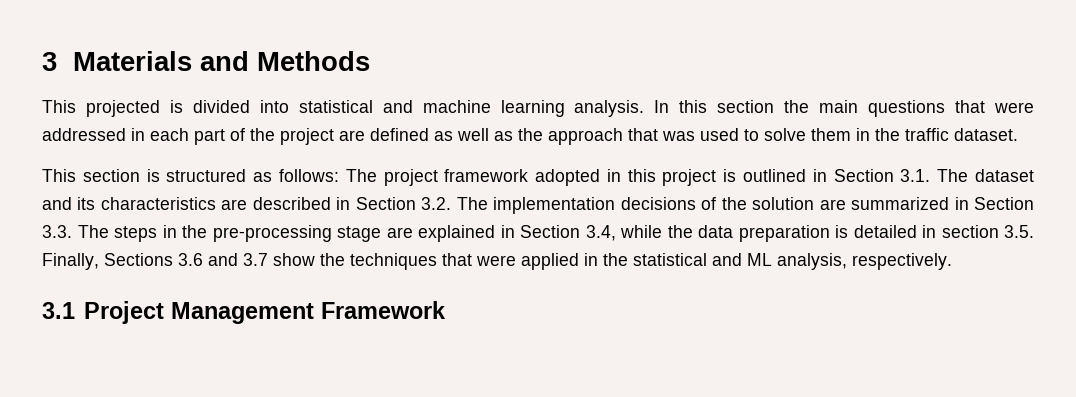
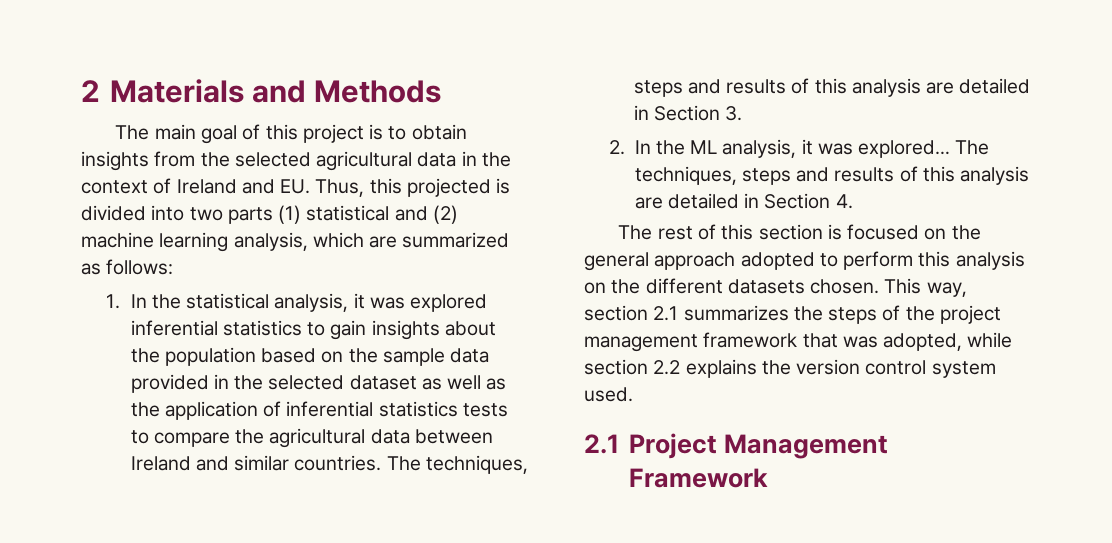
- 3 Materials and Methods
+ 2 Materials and Methods
- This projected is divided into statistical and machine learning analysis. In this section the main questions that were addressed in each part of the project are defined as well as the approach that was used to solve them in the traffic dataset.
- This section is structured as follows: The project framework adopted in this project is outlined in Section 3.1. The dataset and its characteristics are described in Section 3.2. The implementation decisions of the solution are summarized in Section 3.3. The steps in the pre-processing stage are explained in Section 3.4, while the data preparation is detailed in section 3.5. Finally, Sections 3.6 and 3.7 show the techniques that were applied in the statistical and ML analysis, respectively.
- 3.1 Project Management Framework
+ The main goal of this project is to obtain insights from the selected agricultural data in the context of Ireland and EU. Thus, this projected is divided into two parts (1) statistical and (2) machine learning analysis, which are summarized as follows:
+ 1. In the statistical analysis, it was explored inferential statistics to gain insights about the population based on the sample data provided in the selected dataset as well as the application of inferential statistics tests to compare the agricultural data between Ireland and similar countries. The techniques, steps and results of this analysis are detailed in Section 3.
+ 2. In the ML analysis, it was explored… The techniques, steps and results of this analysis are detailed in Section 4.
+ The rest of this section is focused on the general approach adopted to perform this analysis on the different datasets chosen. This way, section 2.1 summarizes the steps of the project management framework that was adopted, while section 2.2 explains the version control system used.
+ 2.1 Project Management Framework

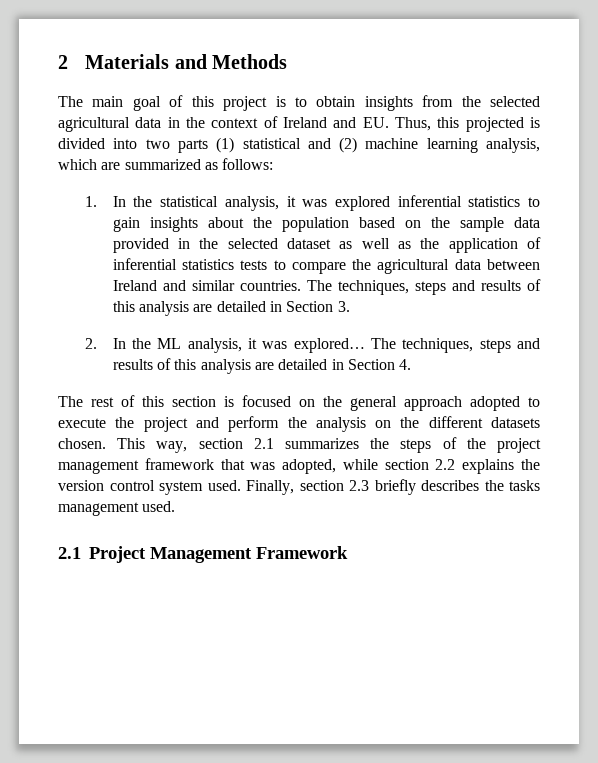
- The rest of this section is focused on the general approach adopted to perform this analysis on the different datasets chosen.
+ The rest of this section is focused on the general approach adopted to execute the project and perform the analysis on the different datasets chosen.
+ Finally, section 2.3 briefly describes the tasks management used.

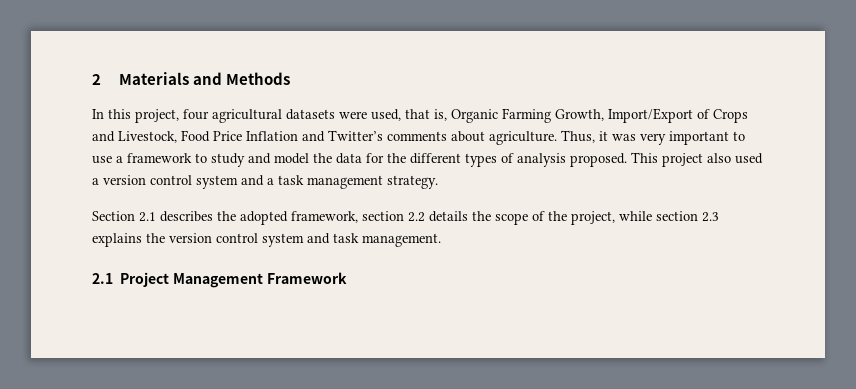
- The main goal of this project is to obtain insights from the selected agricultural data in the context of Ireland and EU. Thus, this projected is divided into two parts (1) statistical and (2) machine learning analysis, which are summarized as follows:
- 1. In the statistical analysis, it was explored inferential statistics to gain insights about the population based on the sample data provided in the selected dataset as well as the application of inferential statistics tests to compare the agricultural data between Ireland and similar countries. The techniques, steps and results of this analysis are detailed in Section 3.
- 2. In the ML analysis, it was explored… The techniques, steps and results of this analysis are detailed in Section 4.
- The rest of this section is focused on the general approach adopted to execute the project and perform the analysis on the different datasets chosen. This way, section 2.1 summarizes the steps of the project management framework that was adopted, while section 2.2 explains the version control system used. Finally, section 2.3 briefly describes the tasks management used.
+ In this project, four agricultural datasets were used, that is, Organic Farming Growth, Import/Export of Crops and Livestock, Food Price Inflation and Twitter’s comments about agriculture. Thus, it was very important to use a framework to study and model the data for the different types of analysis proposed. This project also used a version control system and a task management strategy.
+ Section 2.1 describes the adopted framework, section 2.2 details the scope of the project, while section 2.3 explains the version control system and task management.

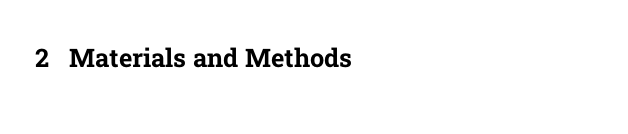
- In this project, four agricultural datasets were used, that is, Organic Farming Growth, Import/Export of Crops and Livestock, Food Price Inflation and Twitter’s comments about agriculture. Thus, it was very important to use a framework to study and model the data for the different types of analysis proposed. This project also used a version control system and a task management strategy.
- Section 2.1 describes the adopted framework, section 2.2 details the scope of the project, while section 2.3 explains the version control system and task management.
- 2.1 Project Management Framework

